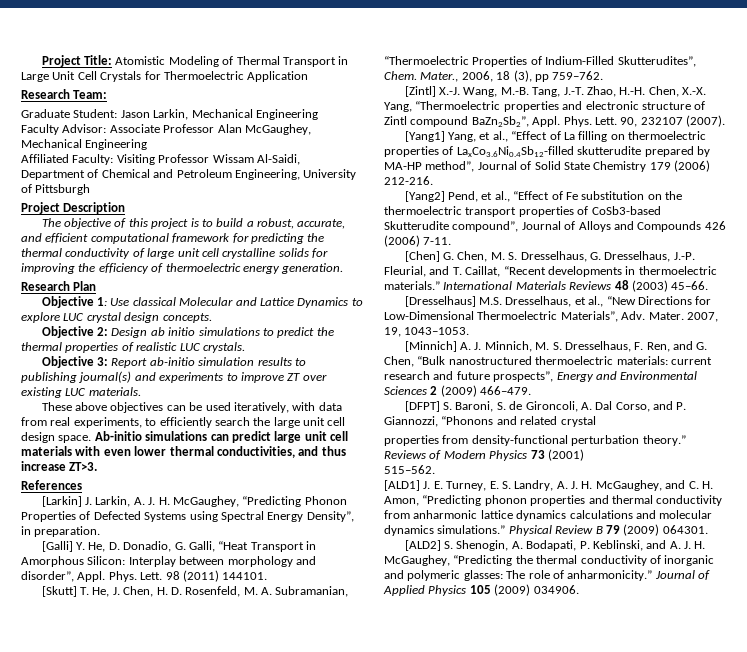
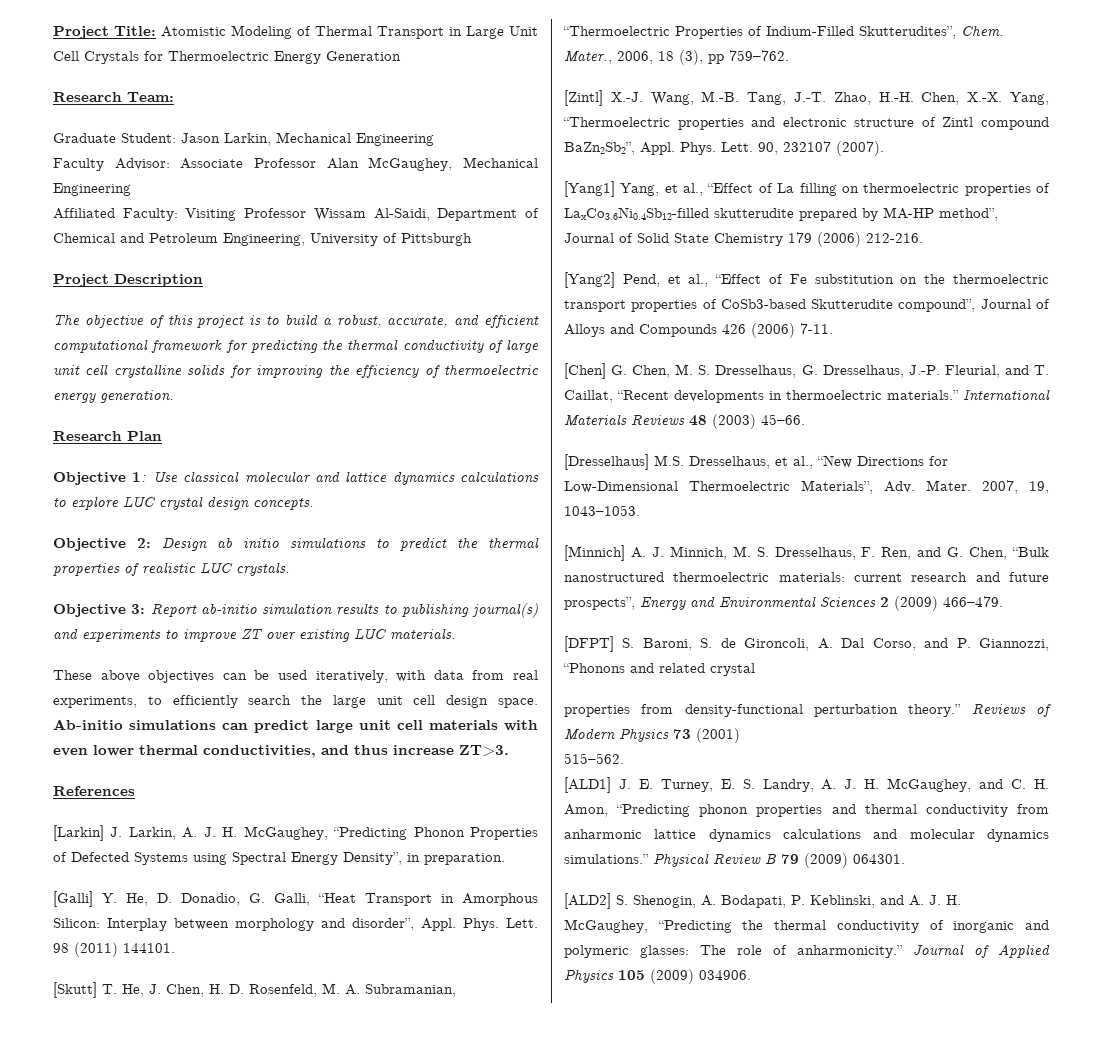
- Project Title: Atomistic Modeling of Thermal Transport in Large Unit Cell Crystals for Thermoelectric Application
+ Project Title: Atomistic Modeling of Thermal Transport in Large Unit Cell Crystals for Thermoelectric Energy Generation
- Objective 1: Use classical Molecular and Lattice Dynamics to explore LUC crystal design concepts.
+ Objective 1: Use classical molecular and lattice dynamics calculations to explore LUC crystal design concepts.

